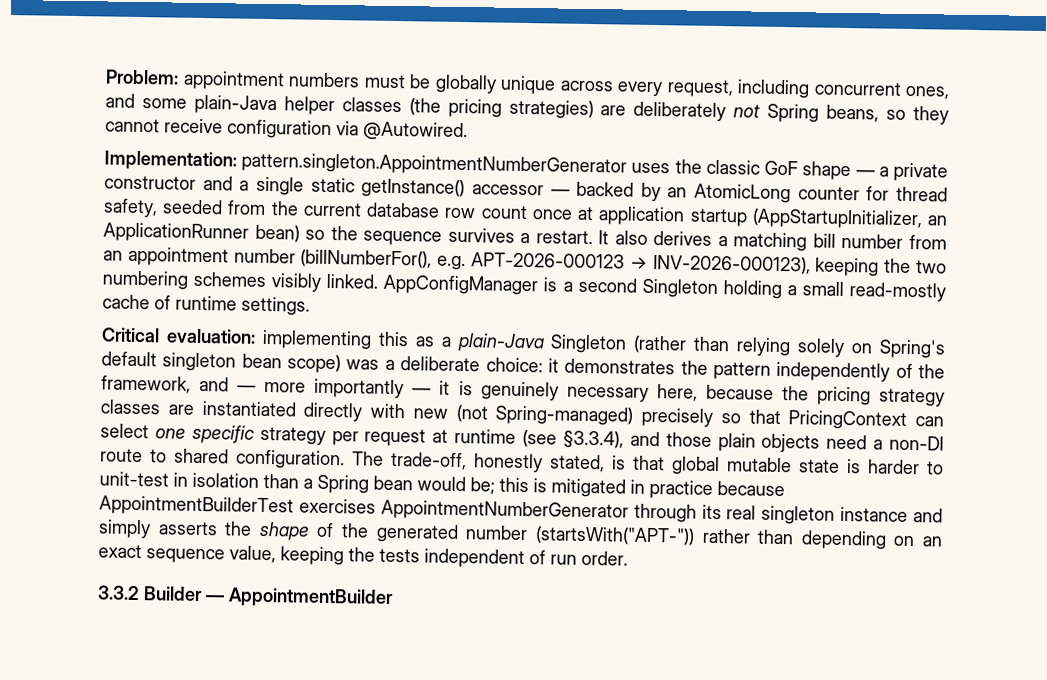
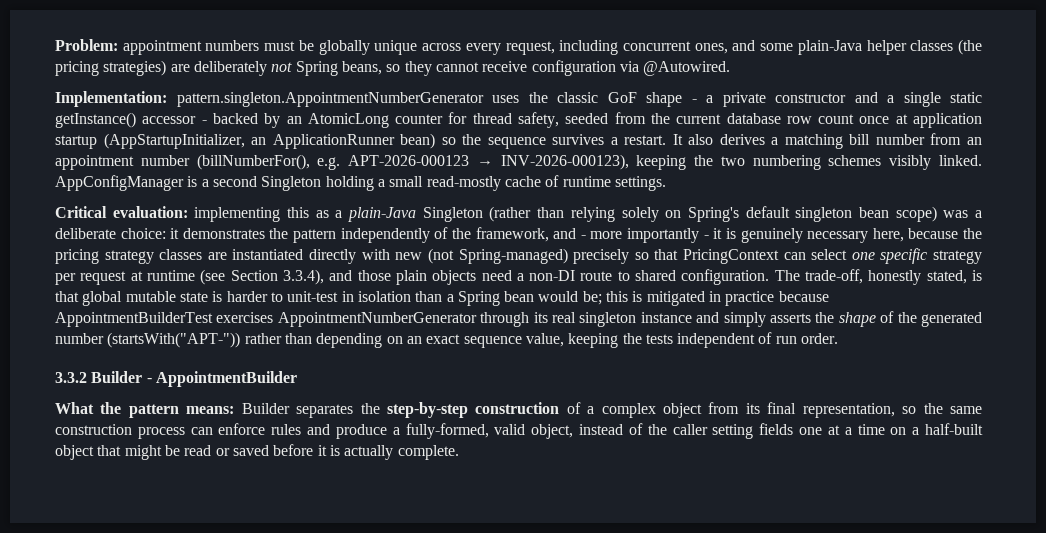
- Implementation: pattern.singleton.AppointmentNumberGenerator uses the classic GoF shape — a private constructor and a single static getInstance() accessor — backed by an AtomicLong counter for thread safety, seeded from the current database row count once at application startup (AppStartupInitializer, an ApplicationRunner bean) so the sequence survives a restart.
+ Implementation: pattern.singleton.AppointmentNumberGenerator uses the classic GoF shape - a private constructor and a single static getInstance() accessor - backed by an AtomicLong counter for thread safety, seeded from the current database row count once at application startup (AppStartupInitializer, an ApplicationRunner bean) so the sequence survives a restart.
- it demonstrates the pattern independently of the framework, and — more importantly — it is genuinely necessary here, because the pricing strategy classes are instantiated directly with new (not Spring-managed) precisely so that PricingContext can select one specific strategy per request at runtime (see §3.3.4), and those plain objects need a non-DI route to shared configuration.
+ it demonstrates the pattern independently of the framework, and - more importantly - it is genuinely necessary here, because the pricing strategy classes are instantiated directly with new (not Spring-managed) precisely so that PricingContext can select one specific strategy per request at runtime (see Section 3.3.4), and those plain objects need a non-DI route to shared configuration.
- 3.3.2 Builder — AppointmentBuilder
+ 3.3.2 Builder - AppointmentBuilder
+ What the pattern means: Builder separates the step-by-step construction of a complex object from its final representation, so the same construction process can enforce rules and produce a fully-formed, valid object, instead of the caller setting fields one at a time on a half-built object that might be read or saved before it is actually complete.

